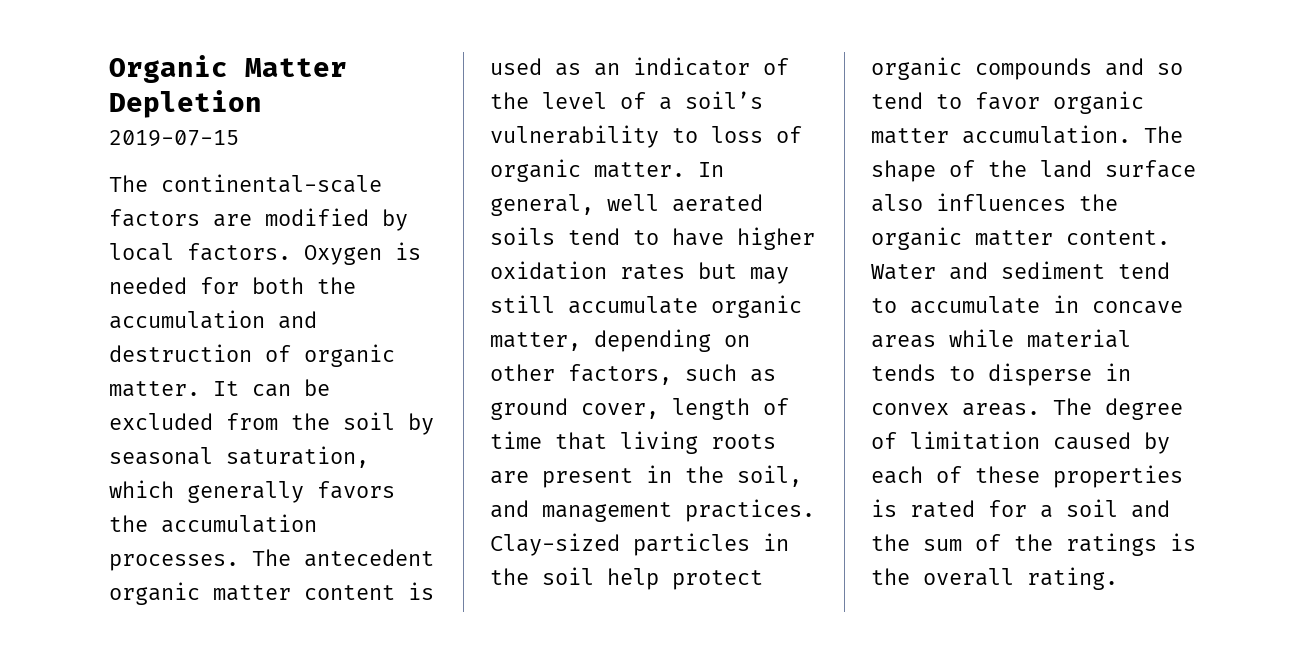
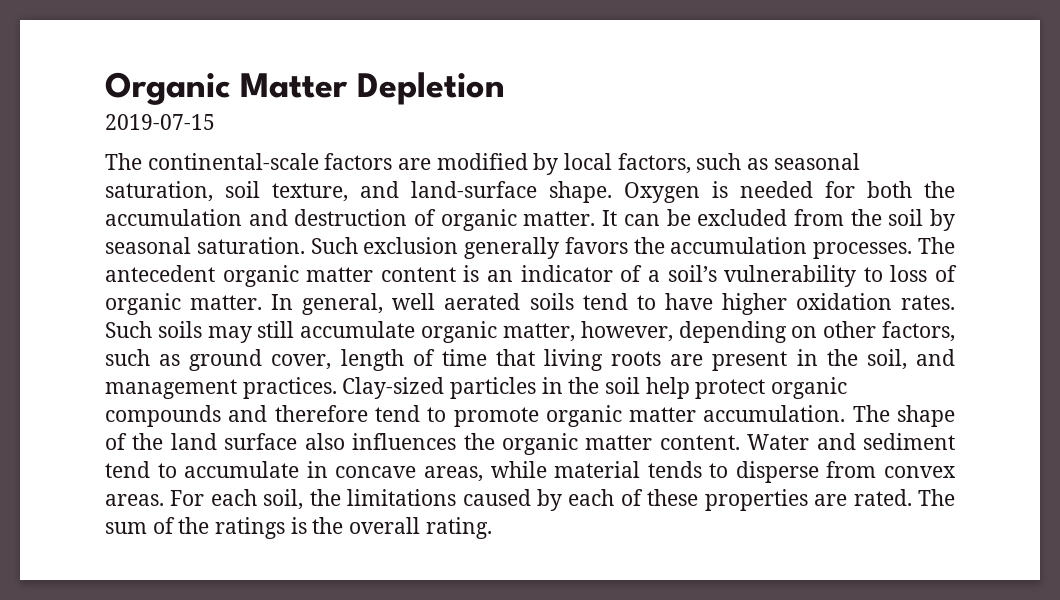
- The continental-scale factors are modified by local factors.
+ The continental-scale factors are modified by local factors, such as seasonal saturation, soil texture, and land-surface shape.
- It can be excluded from the soil by seasonal saturation, which generally favors the accumulation processes.
+ It can be excluded from the soil by seasonal saturation. Such exclusion generally favors the accumulation processes.
- The antecedent organic matter content is used as an indicator of the level of a soil’s vulnerability to loss of organic matter.
+ The antecedent organic matter content is an indicator of a soil’s vulnerability to loss of organic matter.
- In general, well aerated soils tend to have higher oxidation rates but may still accumulate organic matter, depending on other factors, such as ground cover, length of time that living roots are present in the soil, and management practices.
+ In general, well aerated soils tend to have higher oxidation rates. Such soils may still accumulate organic matter, however, depending on other factors, such as ground cover, length of time that living roots are present in the soil, and management practices.
- Clay-sized particles in the soil help protect organic compounds and so tend to favor organic matter accumulation.
+ Clay-sized particles in the soil help protect organic compounds and therefore tend to promote organic matter accumulation.
- Water and sediment tend to accumulate in concave areas while material tends to disperse in convex areas.
+ Water and sediment tend to accumulate in concave areas, while material tends to disperse from convex areas.
- The degree of limitation caused by each of these properties is rated for a soil and the sum of the ratings is the overall rating.
+ For each soil, the limitations caused by each of these properties are rated. The sum of the ratings is the overall rating.

